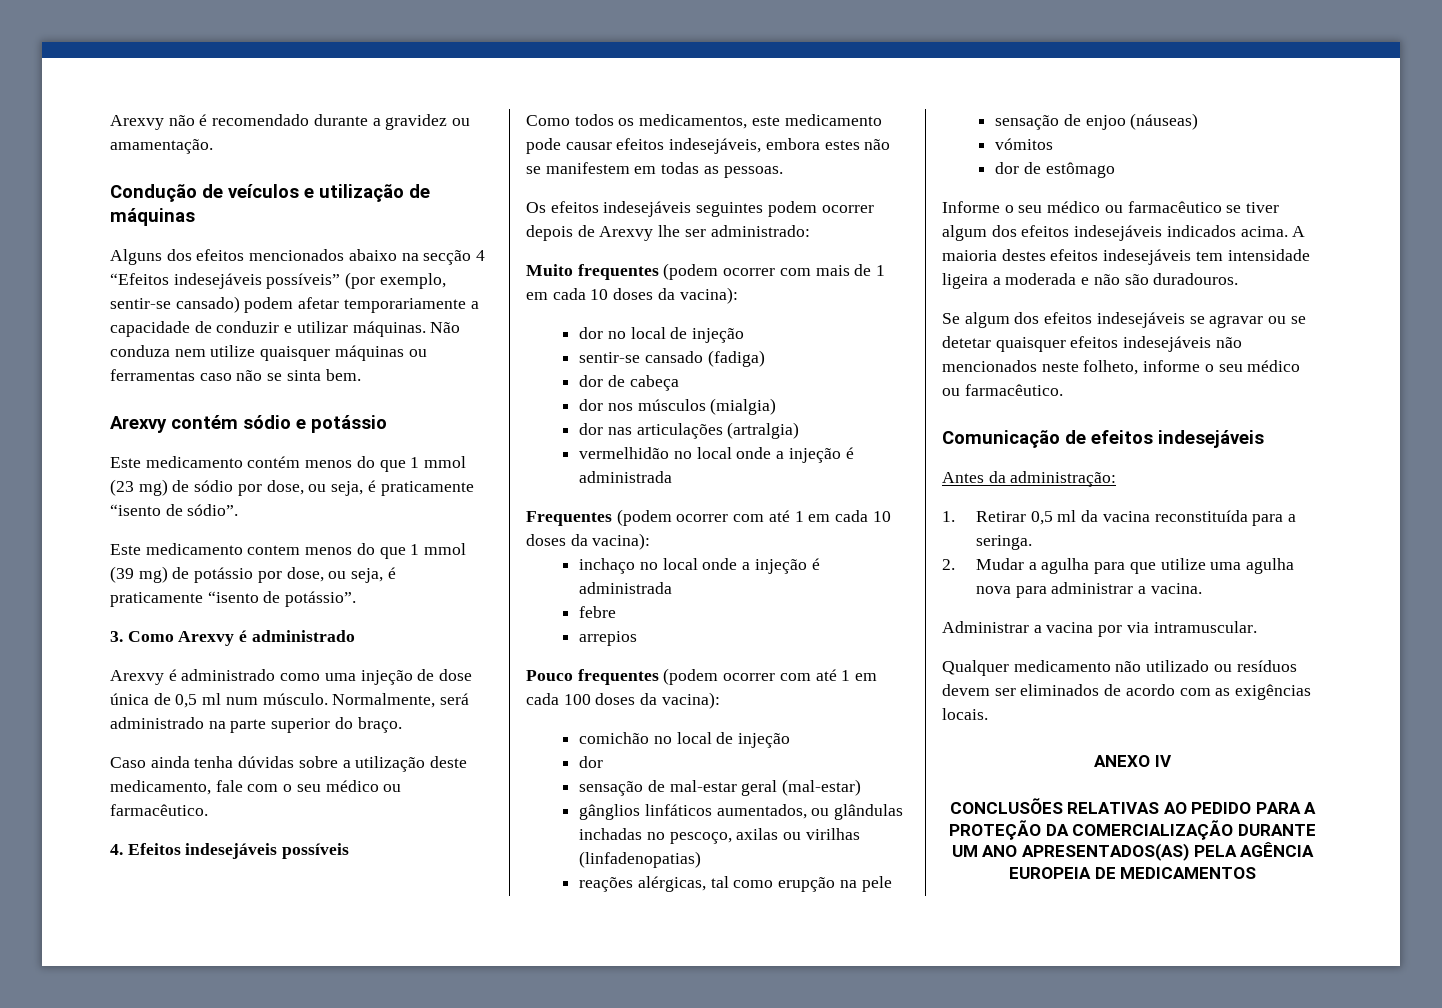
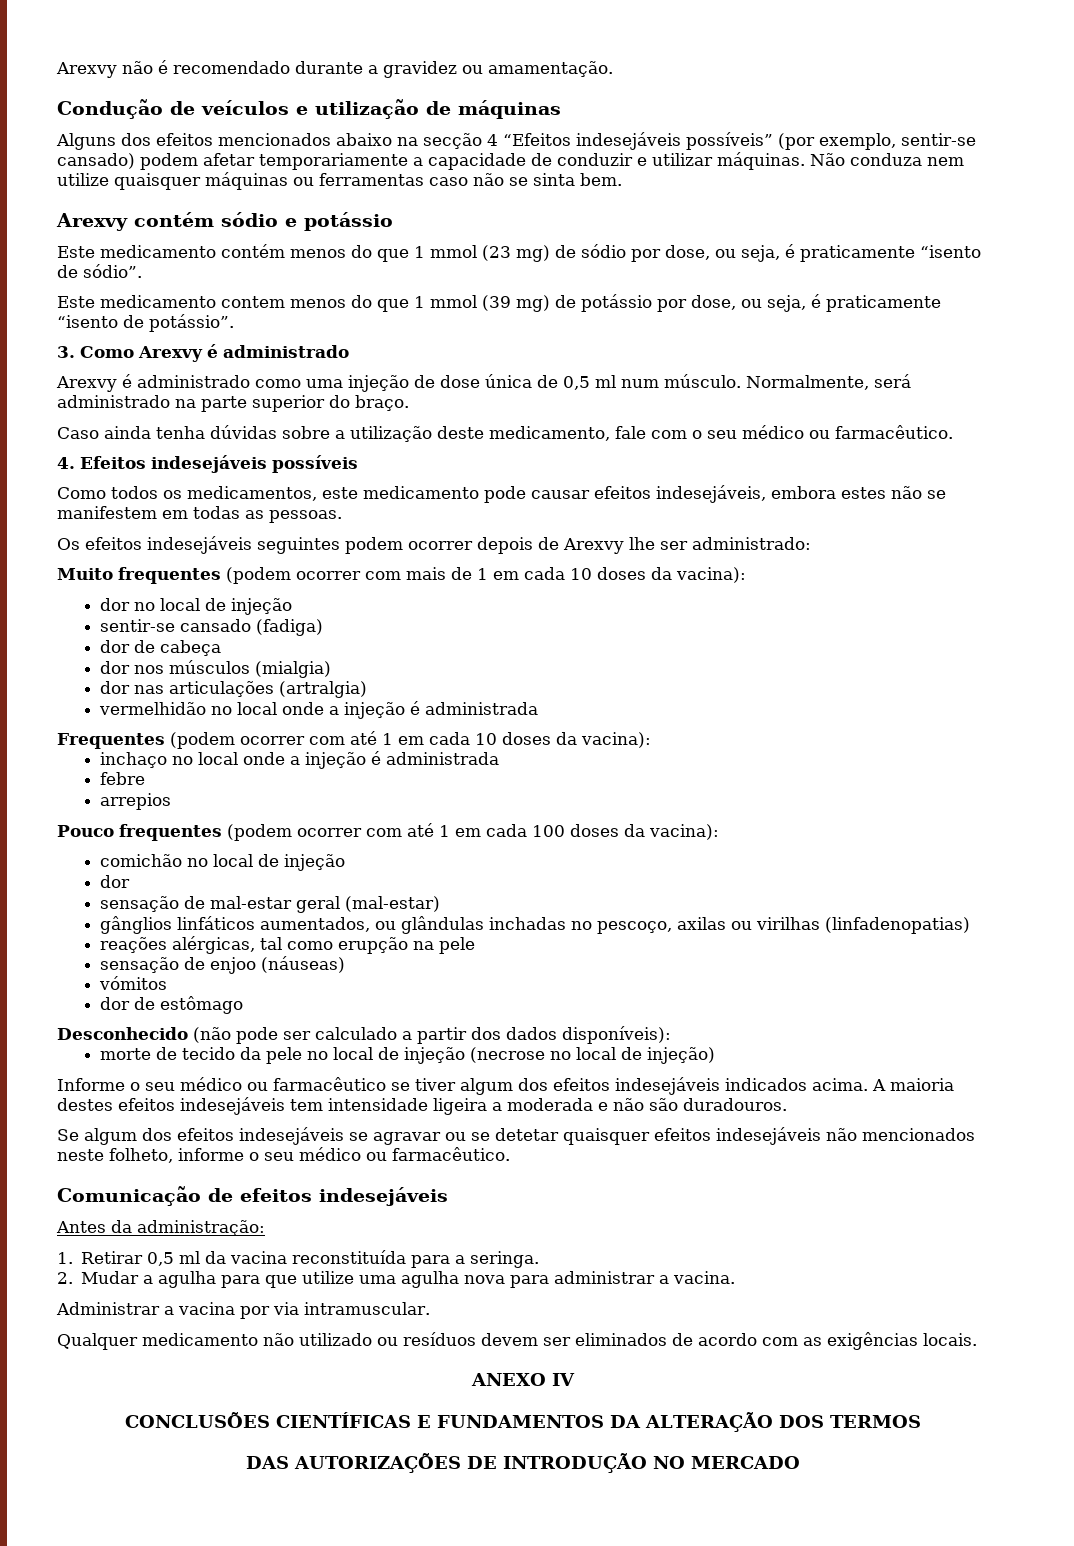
+ Desconhecido (não pode ser calculado a partir dos dados disponíveis):
+ morte de tecido da pele no local de injeção (necrose no local de injeção)
- CONCLUSÕES RELATIVAS AO PEDIDO PARA A PROTEÇÃO DA COMERCIALIZAÇÃO DURANTE UM ANO APRESENTADOS(AS) PELA AGÊNCIA EUROPEIA DE MEDICAMENTOS
+ CONCLUSÕES CIENTÍFICAS E FUNDAMENTOS DA ALTERAÇÃO DOS TERMOS
+ DAS AUTORIZAÇÕES DE INTRODUÇÃO NO MERCADO

